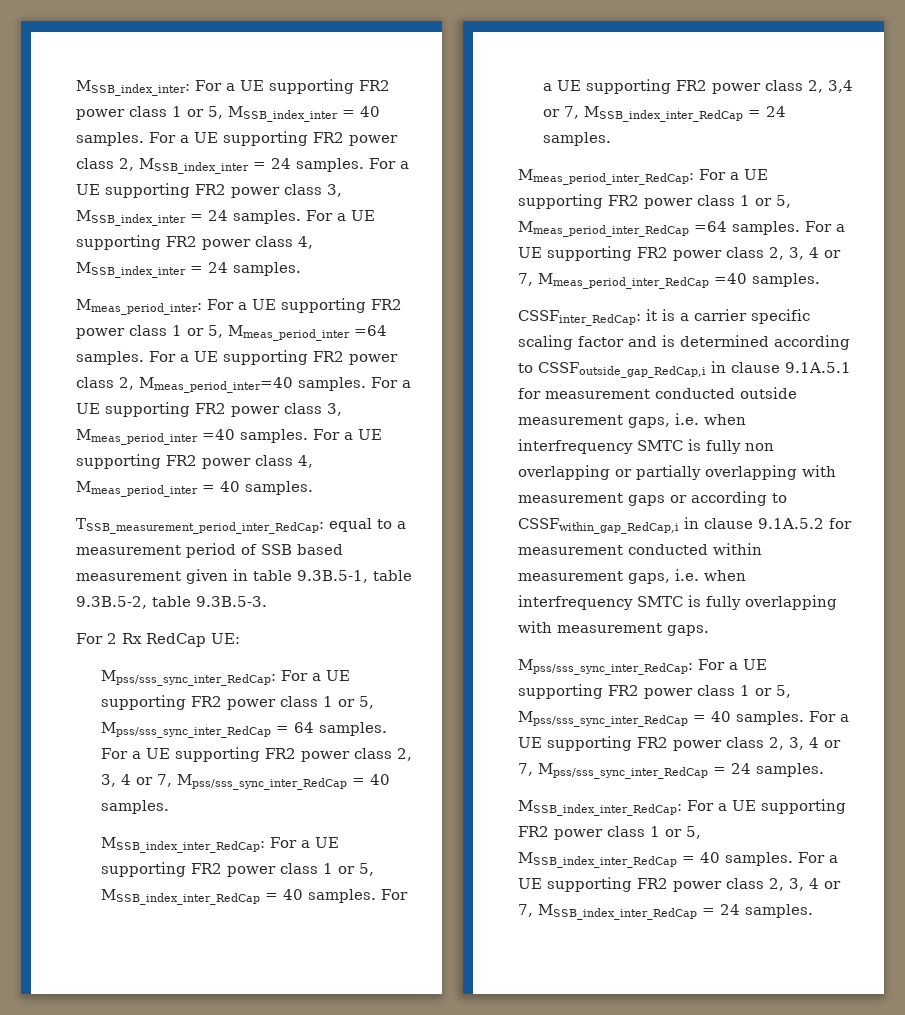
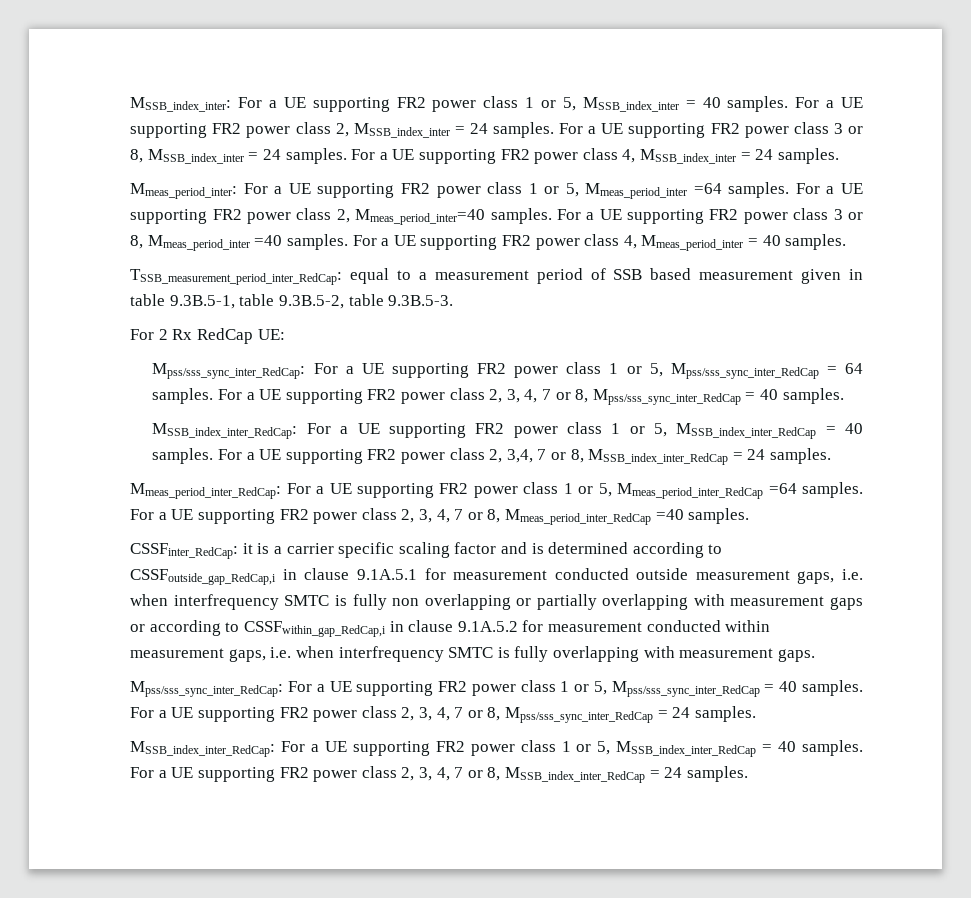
- For a UE supporting FR2 power class 3, MSSB_index_inter = 24 samples.
+ For a UE supporting FR2 power class 3 or 8, MSSB_index_inter = 24 samples.
- For a UE supporting FR2 power class 3, Mmeas_period_inter =40 samples.
+ For a UE supporting FR2 power class 3 or 8, Mmeas_period_inter =40 samples.
- For a UE supporting FR2 power class 2, 3, 4 or 7, Mpss/sss_sync_inter_RedCap = 40 samples.
+ For a UE supporting FR2 power class 2, 3, 4, 7 or 8, Mpss/sss_sync_inter_RedCap = 40 samples.
- For a UE supporting FR2 power class 2, 3,4 or 7, MSSB_index_inter_RedCap = 24 samples.
+ For a UE supporting FR2 power class 2, 3,4, 7 or 8, MSSB_index_inter_RedCap = 24 samples.
- For a UE supporting FR2 power class 2, 3, 4 or 7, Mmeas_period_inter_RedCap =40 samples.
+ For a UE supporting FR2 power class 2, 3, 4, 7 or 8, Mmeas_period_inter_RedCap =40 samples.
- For a UE supporting FR2 power class 2, 3, 4 or 7, Mpss/sss_sync_inter_RedCap = 24 samples.
+ For a UE supporting FR2 power class 2, 3, 4, 7 or 8, Mpss/sss_sync_inter_RedCap = 24 samples.
- For a UE supporting FR2 power class 2, 3, 4 or 7, MSSB_index_inter_RedCap = 24 samples.
+ For a UE supporting FR2 power class 2, 3, 4, 7 or 8, MSSB_index_inter_RedCap = 24 samples.

